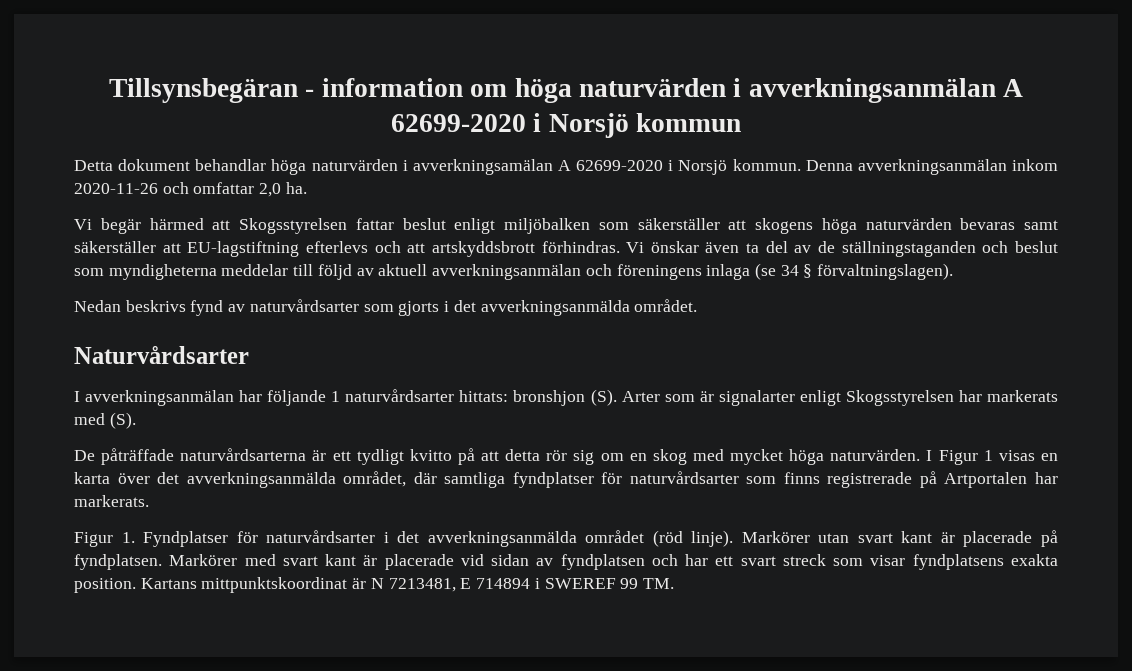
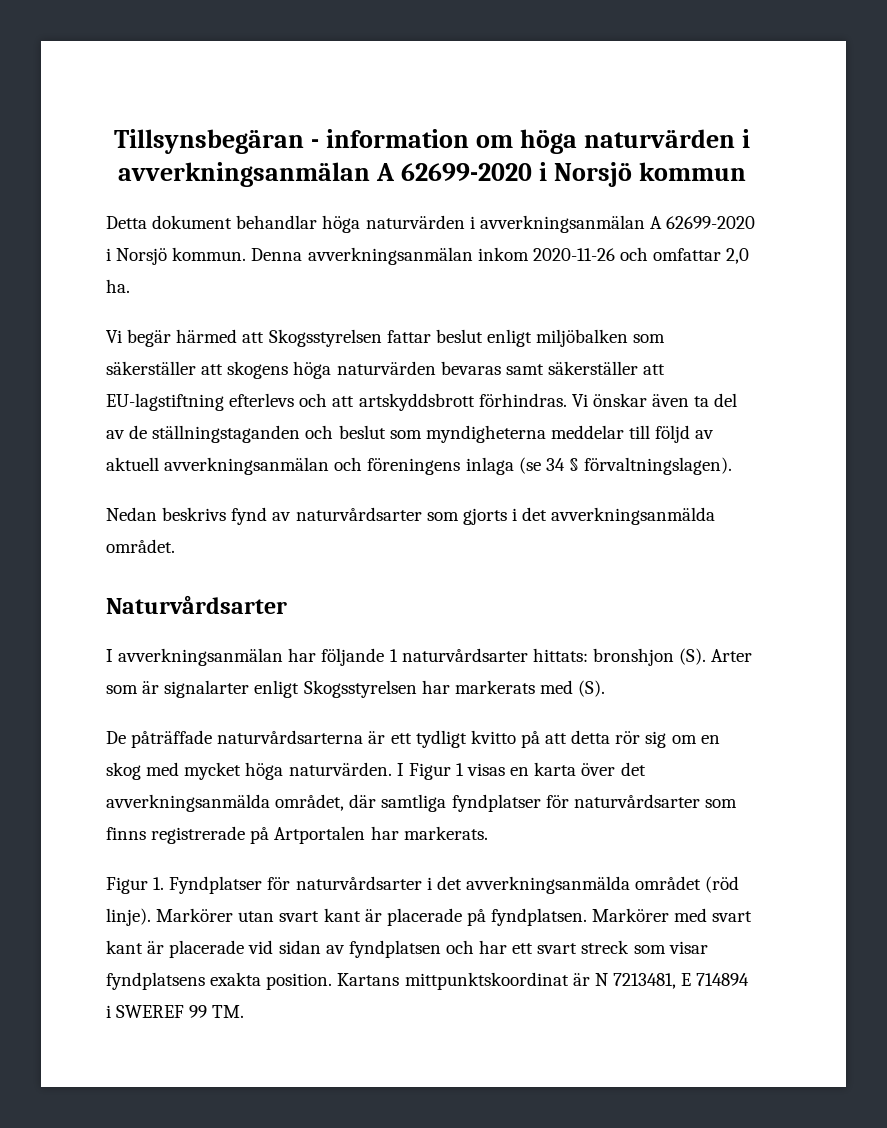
- Detta dokument behandlar höga naturvärden i avverkningsamälan A 62699-2020 i Norsjö kommun.
+ Detta dokument behandlar höga naturvärden i avverkningsanmälan A 62699-2020 i Norsjö kommun.

